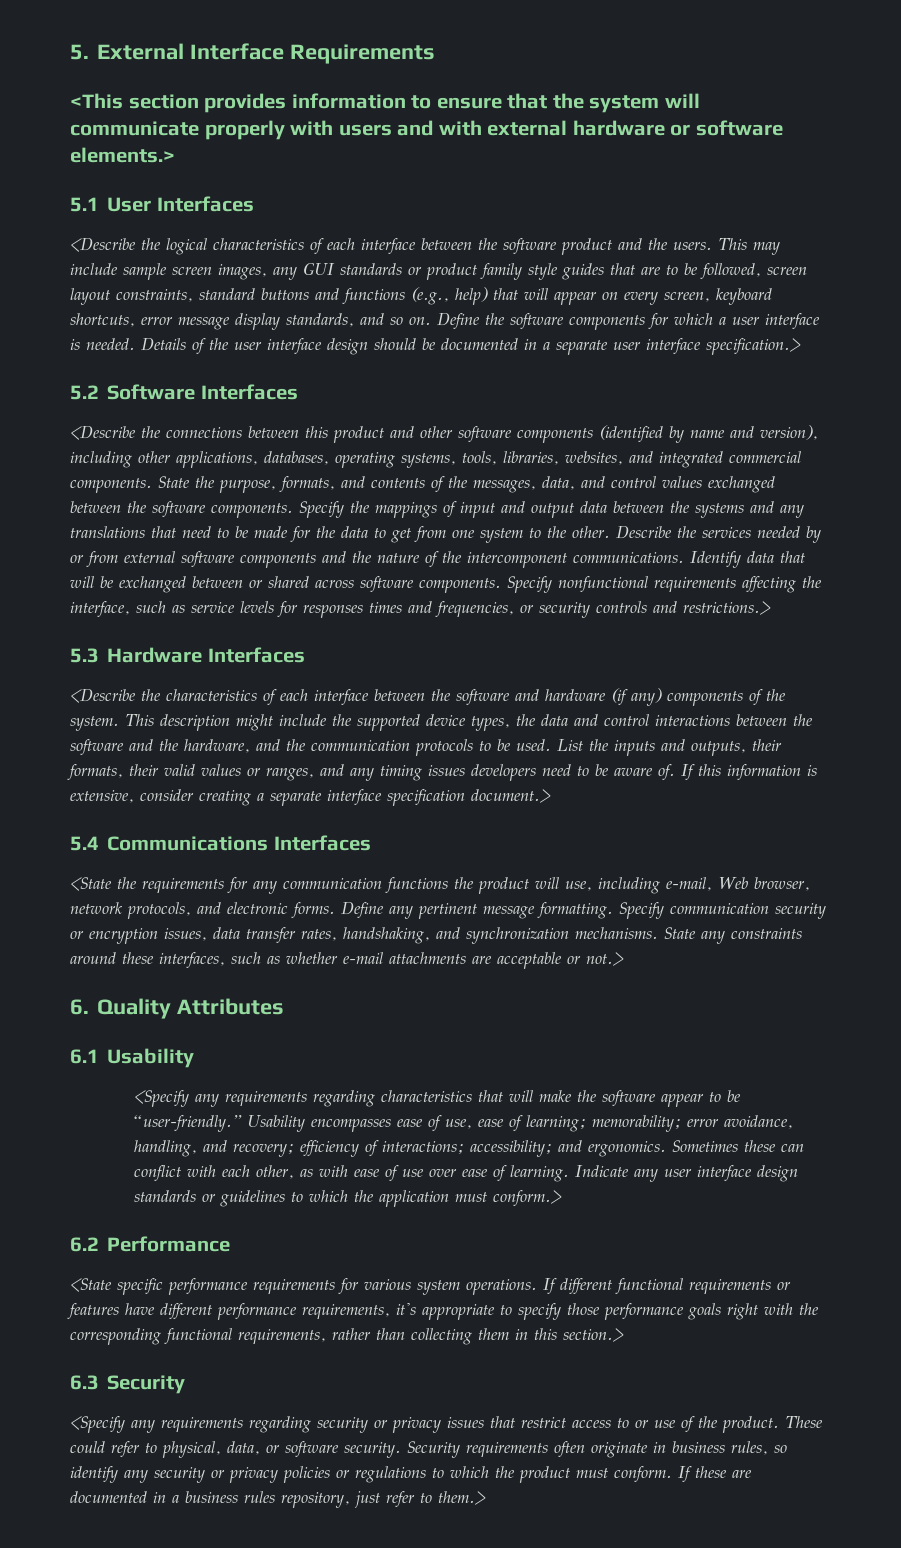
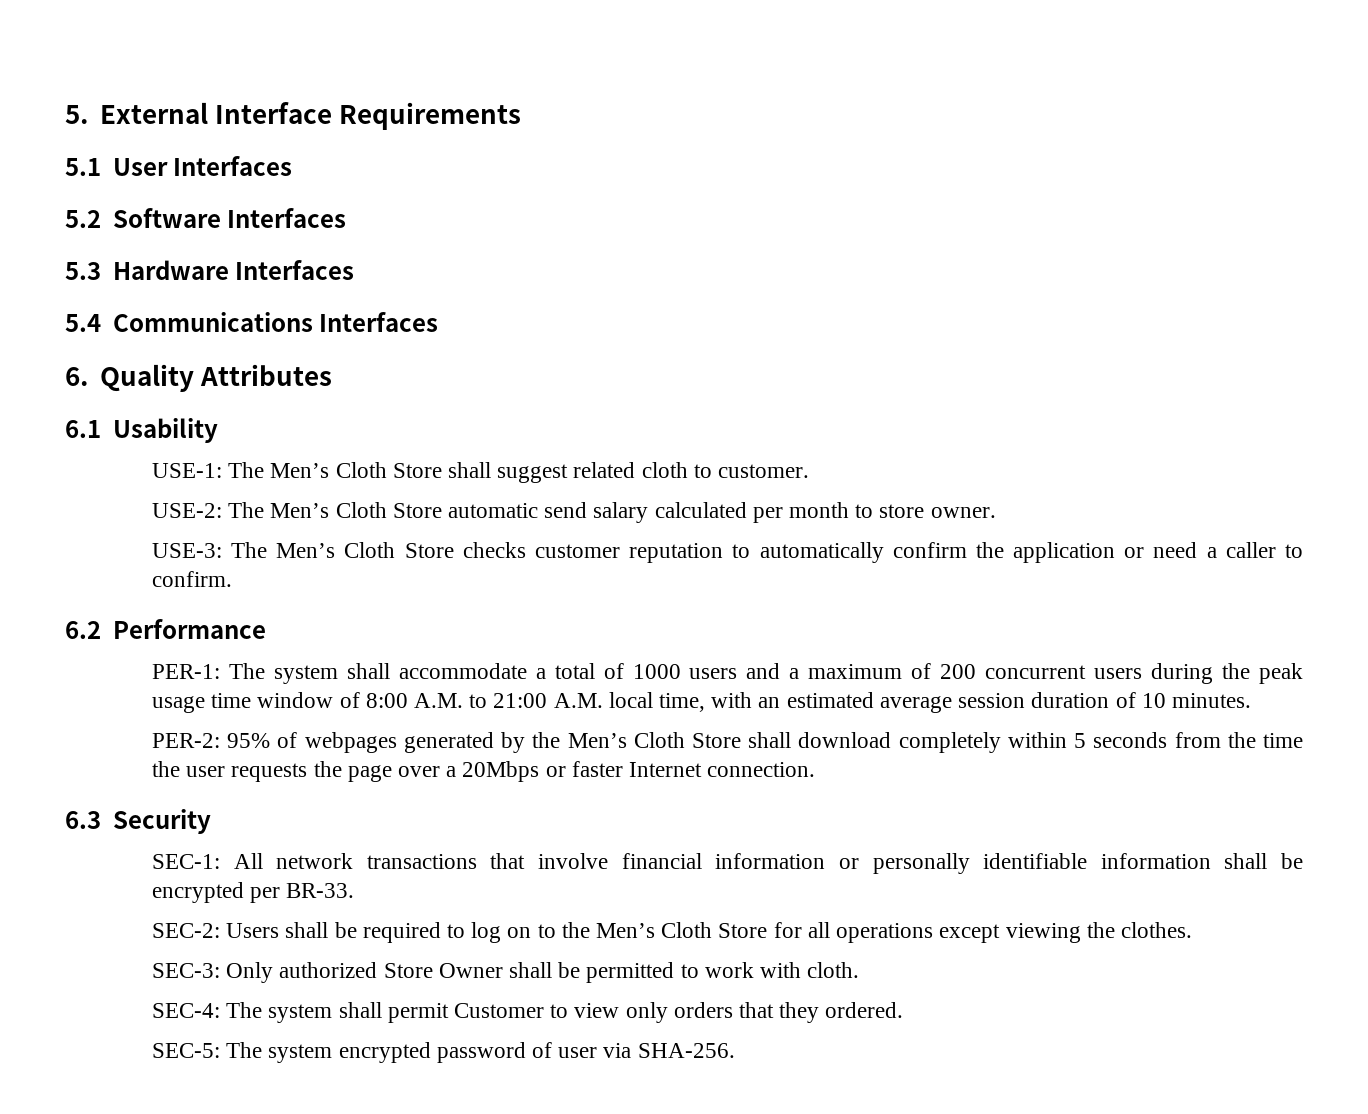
- <This section provides information to ensure that the system will communicate properly with users and with external hardware or software elements.>
  5.1 User Interfaces
- <Describe the logical characteristics of each interface between the software product and the users. This may include sample screen images, any GUI standards or product family style guides that are to be followed, screen layout constraints, standard buttons and functions (e.g., help) that will appear on every screen, keyboard shortcuts, error message display standards, and so on. Define the software components for which a user interface is needed. Details of the user interface design should be documented in a separate user interface specification.>
  5.2 Software Interfaces
- <Describe the connections between this product and other software components (identified by name and version), including other applications, databases, operating systems, tools, libraries, websites, and integrated commercial components. State the purpose, formats, and contents of the messages, data, and control values exchanged between the software components. Specify the mappings of input and output data between the systems and any translations that need to be made for the data to get from one system to the other. Describe the services needed by or from external software components and the nature of the intercomponent communications. Identify data that will be exchanged between or shared across software components. Specify nonfunctional requirements affecting the interface, such as service levels for responses times and frequencies, or security controls and restrictions.>
  5.3 Hardware Interfaces
- <Describe the characteristics of each interface between the software and hardware (if any) components of the system. This description might include the supported device types, the data and control interactions between the software and the hardware, and the communication protocols to be used. List the inputs and outputs, their formats, their valid values or ranges, and any timing issues developers need to be aware of. If this information is extensive, consider creating a separate interface specification document.>
  5.4 Communications Interfaces
- <State the requirements for any communication functions the product will use, including e-mail, Web browser, network protocols, and electronic forms. Define any pertinent message formatting. Specify communication security or encryption issues, data transfer rates, handshaking, and synchronization mechanisms. State any constraints around these interfaces, such as whether e-mail attachments are acceptable or not.>
- <Specify any requirements regarding characteristics that will make the software appear to be “user-friendly.” Usability encompasses ease of use, ease of learning; memorability; error avoidance, handling, and recovery; efficiency of interactions; accessibility; and ergonomics. Sometimes these can conflict with each other, as with ease of use over ease of learning. Indicate any user interface design standards or guidelines to which the application must conform.>
+ USE-1: The Men’s Cloth Store shall suggest related cloth to customer.
+ USE-2: The Men’s Cloth Store automatic send salary calculated per month to store owner.
+ USE-3: The Men’s Cloth Store checks customer reputation to automatically confirm the application or need a caller to confirm.
  6.2 Performance
- <State specific performance requirements for various system operations. If different functional requirements or features have different performance requirements, it's appropriate to specify those performance goals right with the corresponding functional requirements, rather than collecting them in this section.>
+ PER-1: The system shall accommodate a total of 1000 users and a maximum of 200 concurrent users during the peak usage time window of 8:00 A.M. to 21:00 A.M. local time, with an estimated average session duration of 10 minutes.
+ PER-2: 95% of webpages generated by the Men’s Cloth Store shall download completely within 5 seconds from the time the user requests the page over a 20Mbps or faster Internet connection.
  6.3 Security
- <Specify any requirements regarding security or privacy issues that restrict access to or use of the product. These could refer to physical, data, or software security. Security requirements often originate in business rules, so identify any security or privacy policies or regulations to which the product must conform. If these are documented in a business rules repository, just refer to them.>
+ SEC-1: All network transactions that involve financial information or personally identifiable information shall be encrypted per BR-33.
+ SEC-2: Users shall be required to log on to the Men’s Cloth Store for all operations except viewing the clothes.
+ SEC-3: Only authorized Store Owner shall be permitted to work with cloth.
+ SEC-4: The system shall permit Customer to view only orders that they ordered.
+ SEC-5: The system encrypted password of user via SHA-256.

